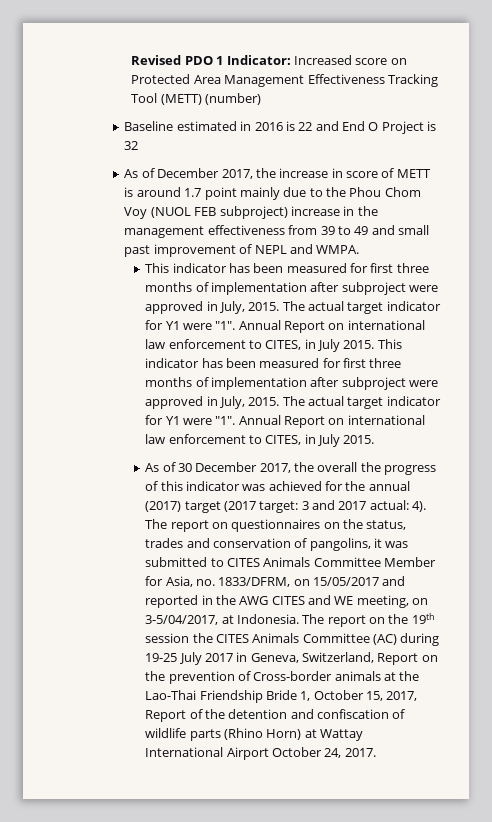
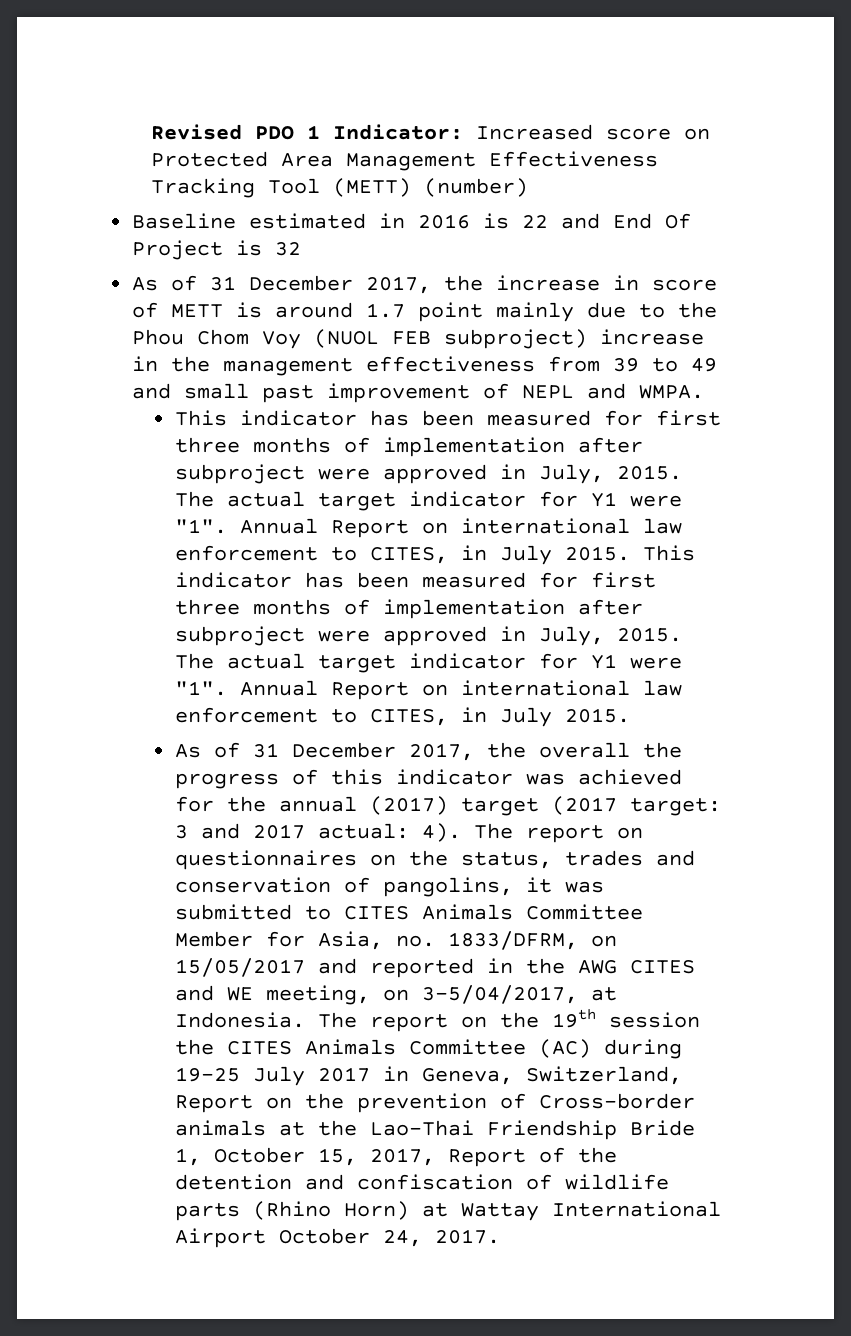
- Baseline estimated in 2016 is 22 and End O Project is 32
+ Baseline estimated in 2016 is 22 and End Of Project is 32
- As of December 2017, the increase in score of METT is around 1.7 point mainly due to the Phou Chom Voy (NUOL FEB subproject) increase in the management effectiveness from 39 to 49 and small past improvement of NEPL and WMPA.
+ As of 31 December 2017, the increase in score of METT is around 1.7 point mainly due to the Phou Chom Voy (NUOL FEB subproject) increase in the management effectiveness from 39 to 49 and small past improvement of NEPL and WMPA.
- As of 30 December 2017, the overall the progress of this indicator was achieved for the annual (2017) target (2017 target: 3 and 2017 actual: 4).
+ As of 31 December 2017, the overall the progress of this indicator was achieved for the annual (2017) target (2017 target: 3 and 2017 actual: 4).

